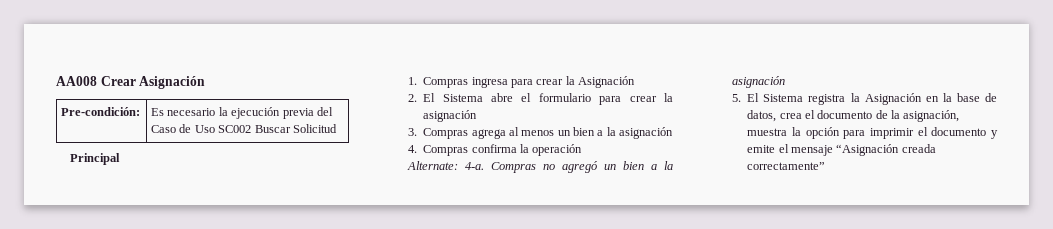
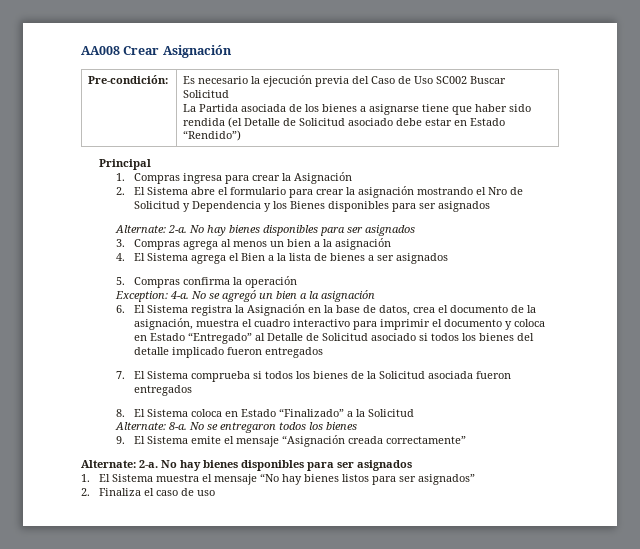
  Pre-condición: | Es necesario la ejecución previa del Caso de Uso SC002 Buscar Solicitud
+ La Partida asociada de los bienes a asignarse tiene que haber sido rendida (el Detalle de Solicitud asociado debe estar en Estado “Rendido”)
- 2. El Sistema abre el formulario para crear la asignación
+ 2. El Sistema abre el formulario para crear la asignación mostrando el Nro de Solicitud y Dependencia y los Bienes disponibles para ser asignados
+ Alternate: 2-a. No hay bienes disponibles para ser asignados
- 4. Compras confirma la operación
+ 4. El Sistema agrega el Bien a la lista de bienes a ser asignados
+ 5. Compras confirma la operación
- Alternate: 4-a. Compras no agregó un bien a la asignación
+ Exception: 4-a. No se agregó un bien a la asignación
- 5. El Sistema registra la Asignación en la base de datos, crea el documento de la asignación, muestra la opción para imprimir el documento y emite el mensaje “Asignación creada correctamente”
+ 6. El Sistema registra la Asignación en la base de datos, crea el documento de la asignación, muestra el cuadro interactivo para imprimir el documento y coloca en Estado “Entregado” al Detalle de Solicitud asociado si todos los bienes del detalle implicado fueron entregados
+ 7. El Sistema comprueba si todos los bienes de la Solicitud asociada fueron entregados
+ 8. El Sistema coloca en Estado “Finalizado” a la Solicitud
+ Alternate: 8-a. No se entregaron todos los bienes
+ 9. El Sistema emite el mensaje “Asignación creada correctamente”
+ Alternate: 2-a. No hay bienes disponibles para ser asignados
+ 1. El Sistema muestra el mensaje “No hay bienes listos para ser asignados”
+ 2. Finaliza el caso de uso

